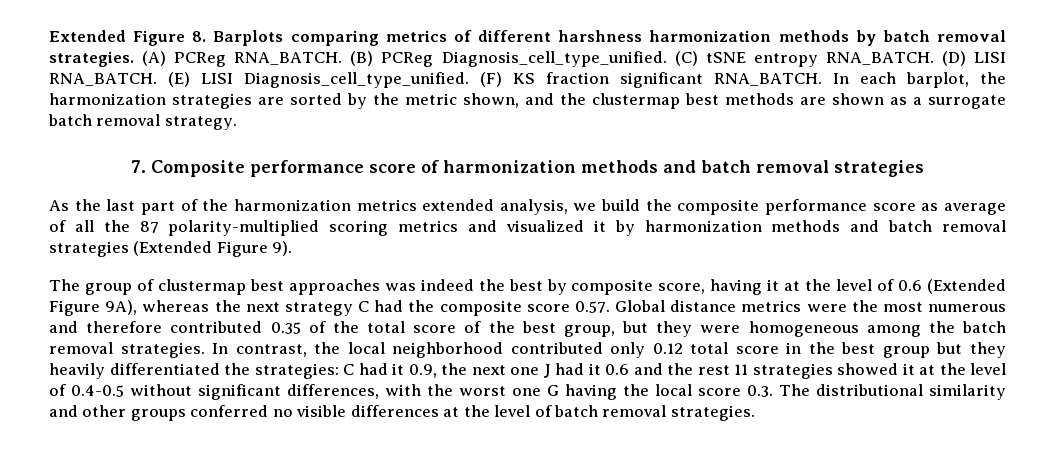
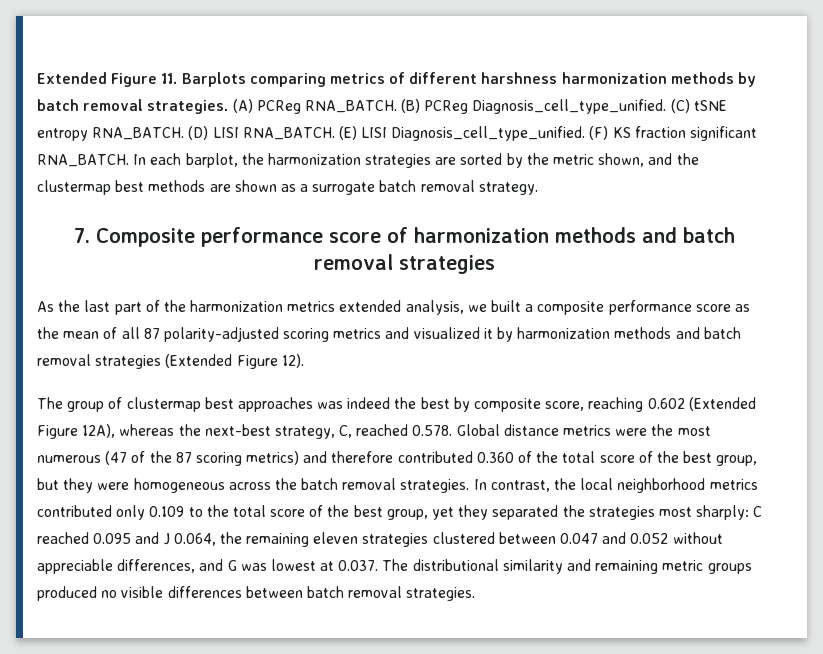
- Extended Figure 8. Barplots comparing metrics of different harshness harmonization methods by batch removal strategies.
+ Extended Figure 11. Barplots comparing metrics of different harshness harmonization methods by batch removal strategies.
- As the last part of the harmonization metrics extended analysis, we build the composite performance score as average of all the 87 polarity-multiplied scoring metrics and visualized it by harmonization methods and batch removal strategies (Extended Figure 9).
+ As the last part of the harmonization metrics extended analysis, we built a composite performance score as the mean of all 87 polarity-adjusted scoring metrics and visualized it by harmonization methods and batch removal strategies (Extended Figure 12).
- The group of clustermap best approaches was indeed the best by composite score, having it at the level of 0.6 (Extended Figure 9A), whereas the next strategy C had the composite score 0.57. Global distance metrics were the most numerous and therefore contributed 0.35 of the total score of the best group, but they were homogeneous among the batch removal strategies.
+ The group of clustermap best approaches was indeed the best by composite score, reaching 0.602 (Extended Figure 12A), whereas the next-best strategy, C, reached 0.578. Global distance metrics were the most numerous (47 of the 87 scoring metrics) and therefore contributed 0.360 of the total score of the best group, but they were homogeneous across the batch removal strategies.
- In contrast, the local neighborhood contributed only 0.12 total score in the best group but they heavily differentiated the strategies: C had it 0.9, the next one J had it 0.6 and the rest 11 strategies showed it at the level of 0.4-0.5 without significant differences, with the worst one G having the local score 0.3. The distributional similarity and other groups conferred no visible differences at the level of batch removal strategies.
+ In contrast, the local neighborhood metrics contributed only 0.109 to the total score of the best group, yet they separated the strategies most sharply: C reached 0.095 and J 0.064, the remaining eleven strategies clustered between 0.047 and 0.052 without appreciable differences, and G was lowest at 0.037. The distributional similarity and remaining metric groups produced no visible differences between batch removal strategies.

